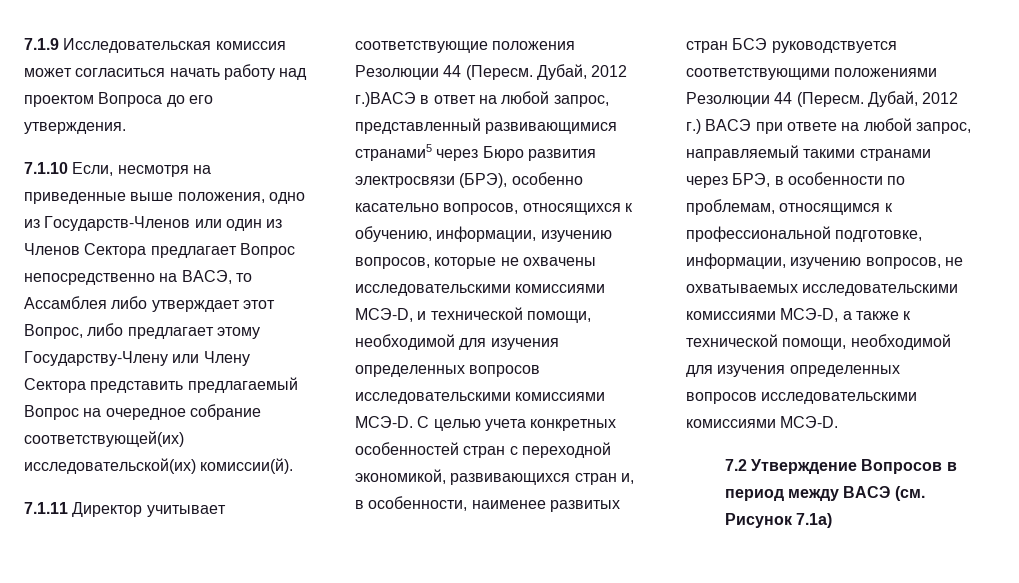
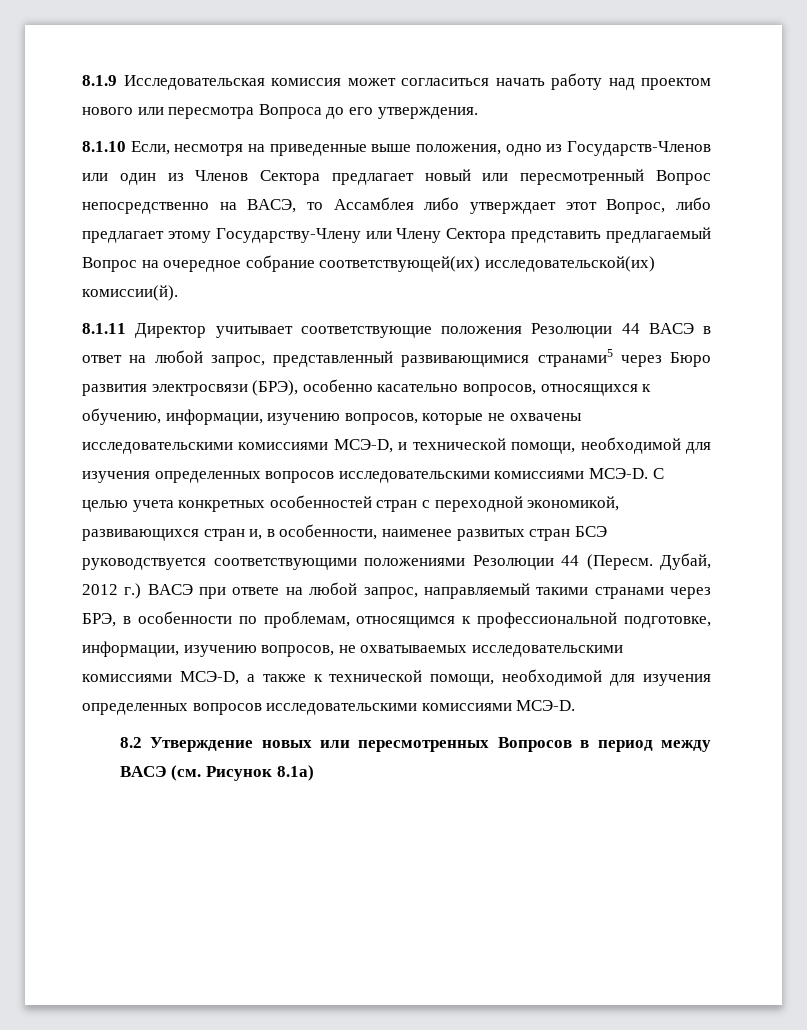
- 7.1.9 Исследовательская комиссия может согласиться начать работу над проектом Вопроса до его утверждения.
+ 8.1.9 Исследовательская комиссия может согласиться начать работу над проектом нового или пересмотра Вопроса до его утверждения.
- 7.1.10 Если, несмотря на приведенные выше положения, одно из Государств-Членов или один из Членов Сектора предлагает Вопрос непосредственно на ВАСЭ, то Ассамблея либо утверждает этот Вопрос, либо предлагает этому Государству-Члену или Члену Сектора представить предлагаемый Вопрос на очередное собрание соответствующей(их) исследовательской(их) комиссии(й).
+ 8.1.10 Если, несмотря на приведенные выше положения, одно из Государств-Членов или один из Членов Сектора предлагает новый или пересмотренный Вопрос непосредственно на ВАСЭ, то Ассамблея либо утверждает этот Вопрос, либо предлагает этому Государству-Члену или Члену Сектора представить предлагаемый Вопрос на очередное собрание соответствующей(их) исследовательской(их) комиссии(й).
- 7.1.11 Директор учитывает соответствующие положения Резолюции 44 (Пересм. Дубай, 2012 г.)ВАСЭ в ответ на любой запрос, представленный развивающимися странами5 через Бюро развития электросвязи (БРЭ), особенно касательно вопросов, относящихся к обучению, информации, изучению вопросов, которые не охвачены исследовательскими комиссиями МСЭ-D, и технической помощи, необходимой для изучения определенных вопросов исследовательскими комиссиями МСЭ-D.
+ 8.1.11 Директор учитывает соответствующие положения Резолюции 44 ВАСЭ в ответ на любой запрос, представленный развивающимися странами5 через Бюро развития электросвязи (БРЭ), особенно касательно вопросов, относящихся к обучению, информации, изучению вопросов, которые не охвачены исследовательскими комиссиями МСЭ-D, и технической помощи, необходимой для изучения определенных вопросов исследовательскими комиссиями МСЭ-D.
- 7.2 Утверждение Вопросов в период между ВАСЭ (см. Рисунок 7.1а)
+ 8.2 Утверждение новых или пересмотренных Вопросов в период между ВАСЭ (см. Рисунок 8.1а)

